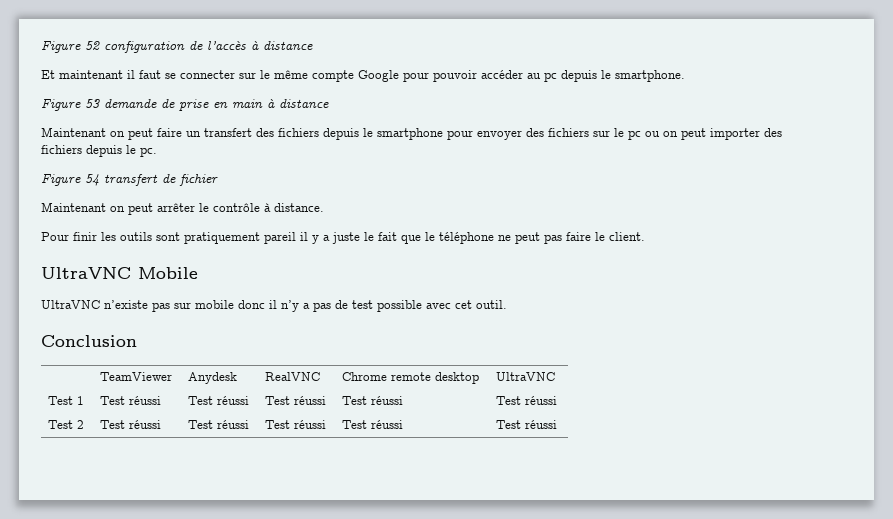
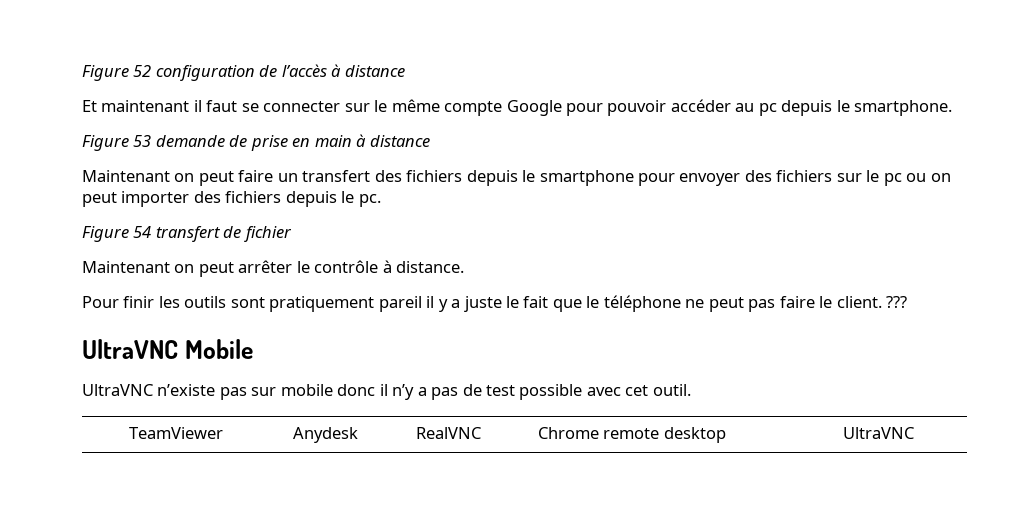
+ ???
- Conclusion
- Test 1 | Test réussi | Test réussi | Test réussi | Test réussi | Test réussi
- Test 2 | Test réussi | Test réussi | Test réussi | Test réussi | Test réussi

